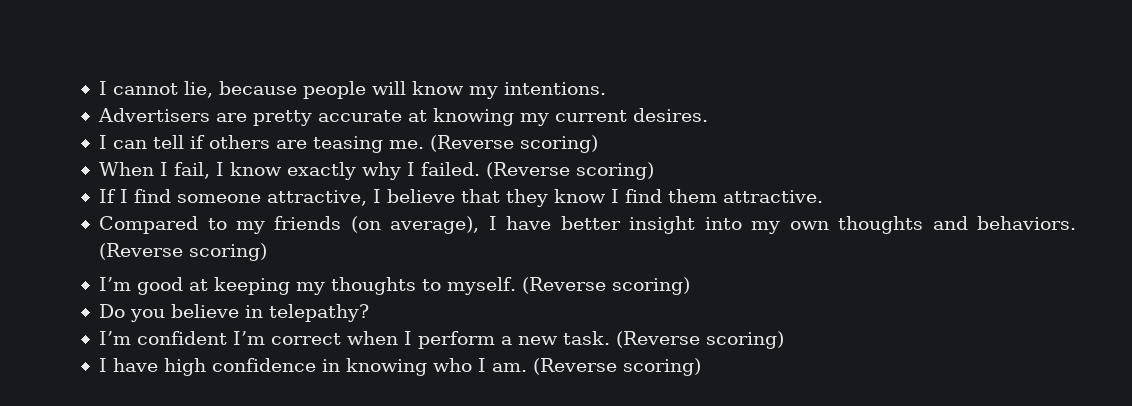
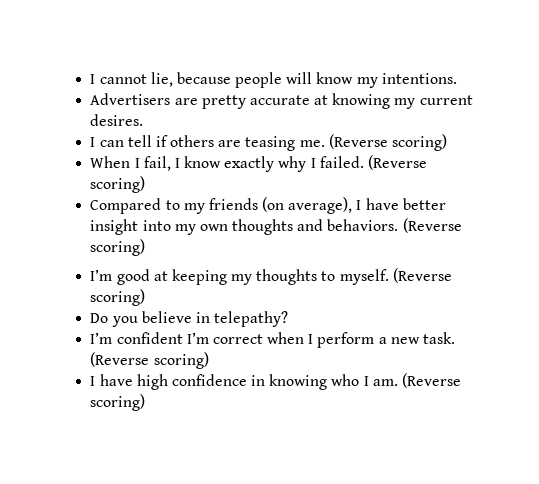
- If I find someone attractive, I believe that they know I find them attractive.

